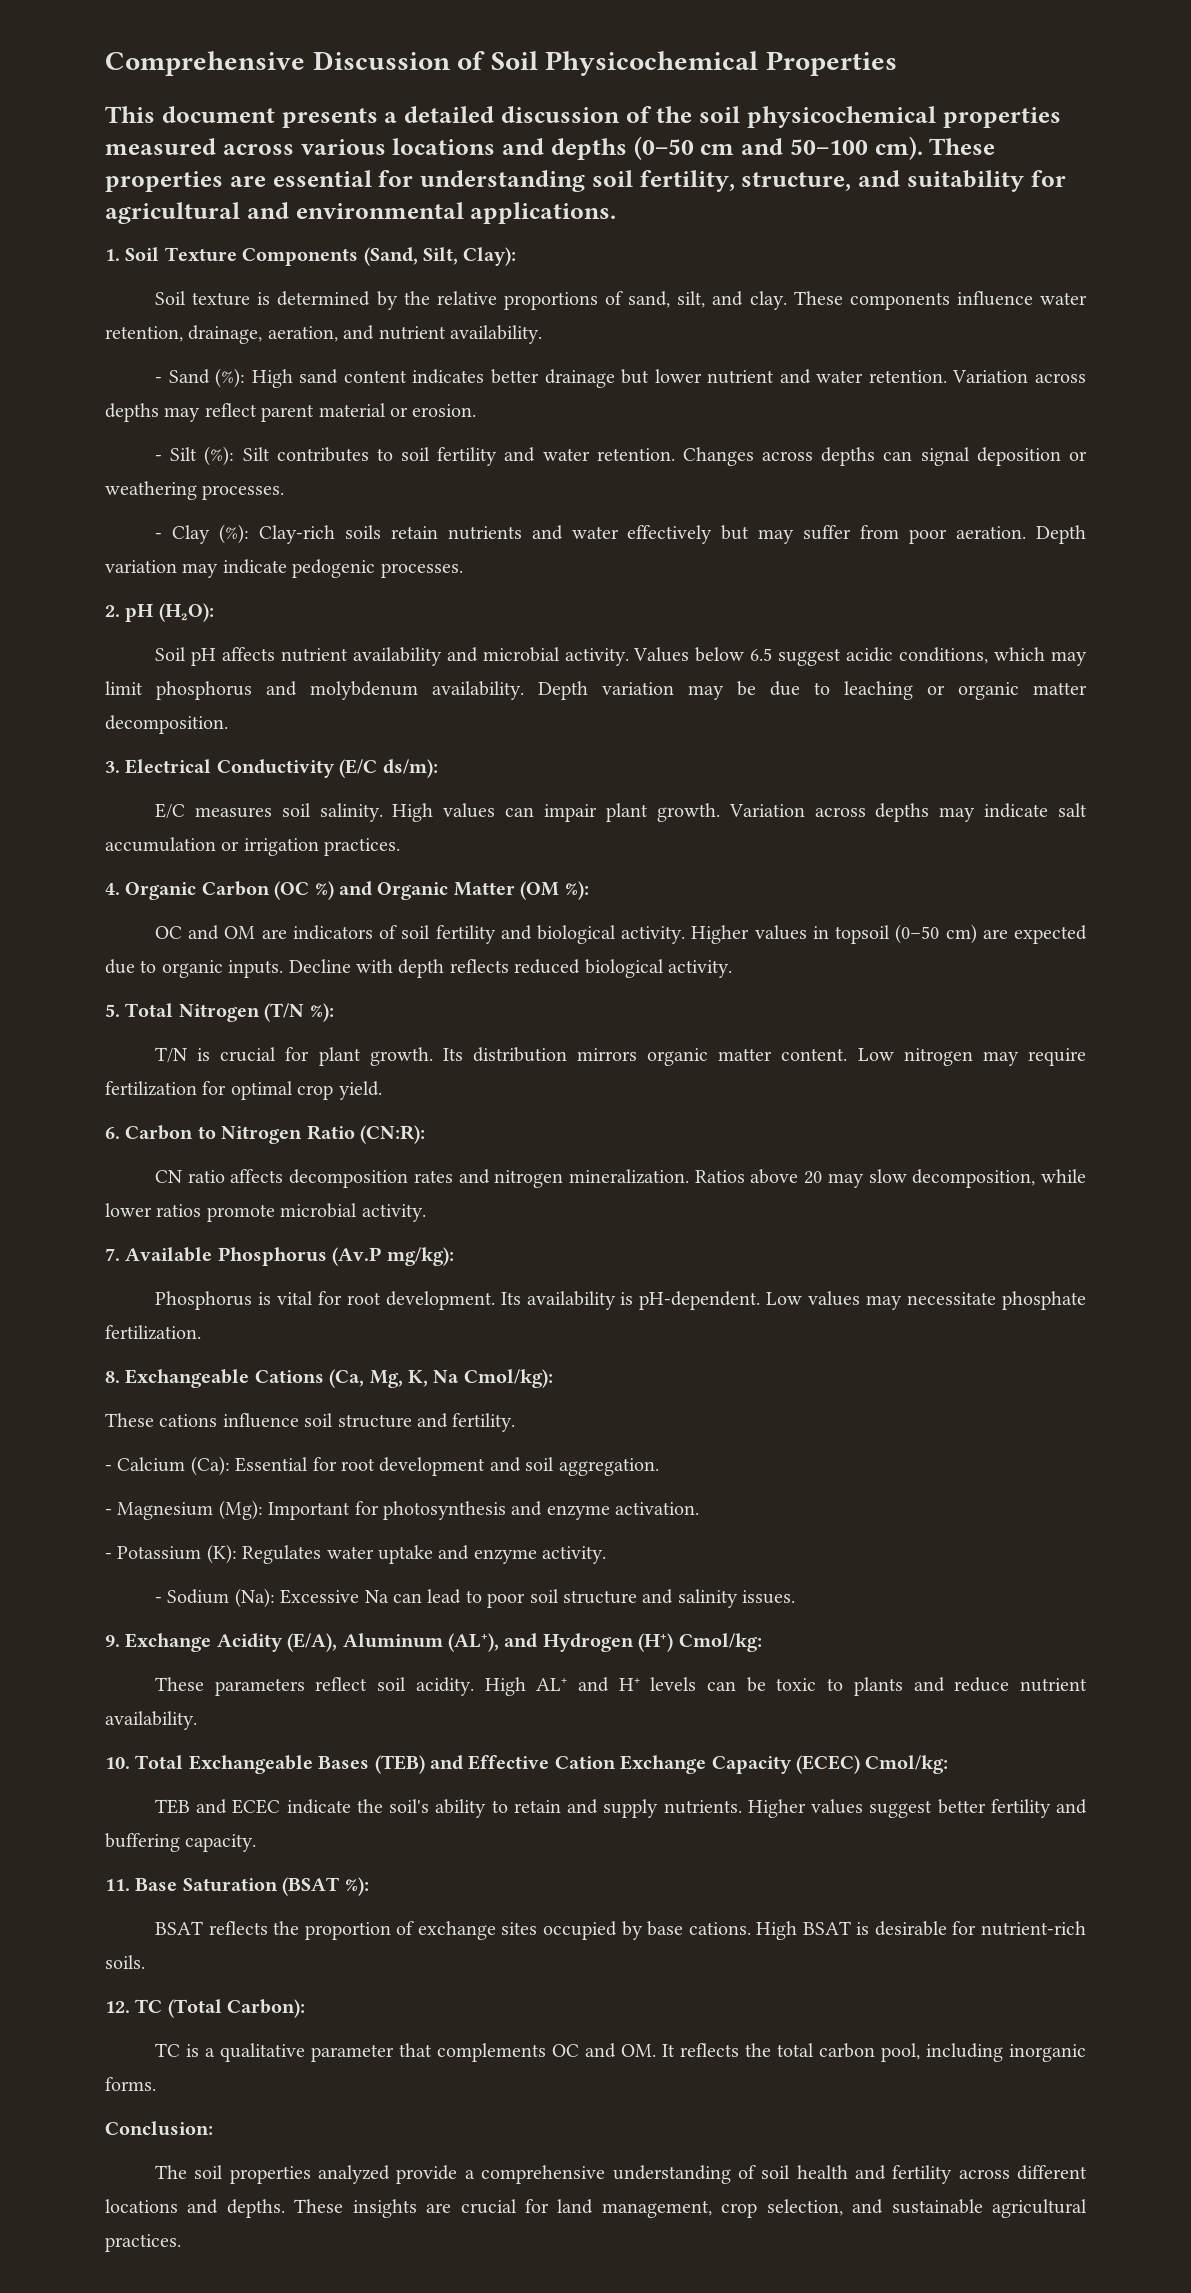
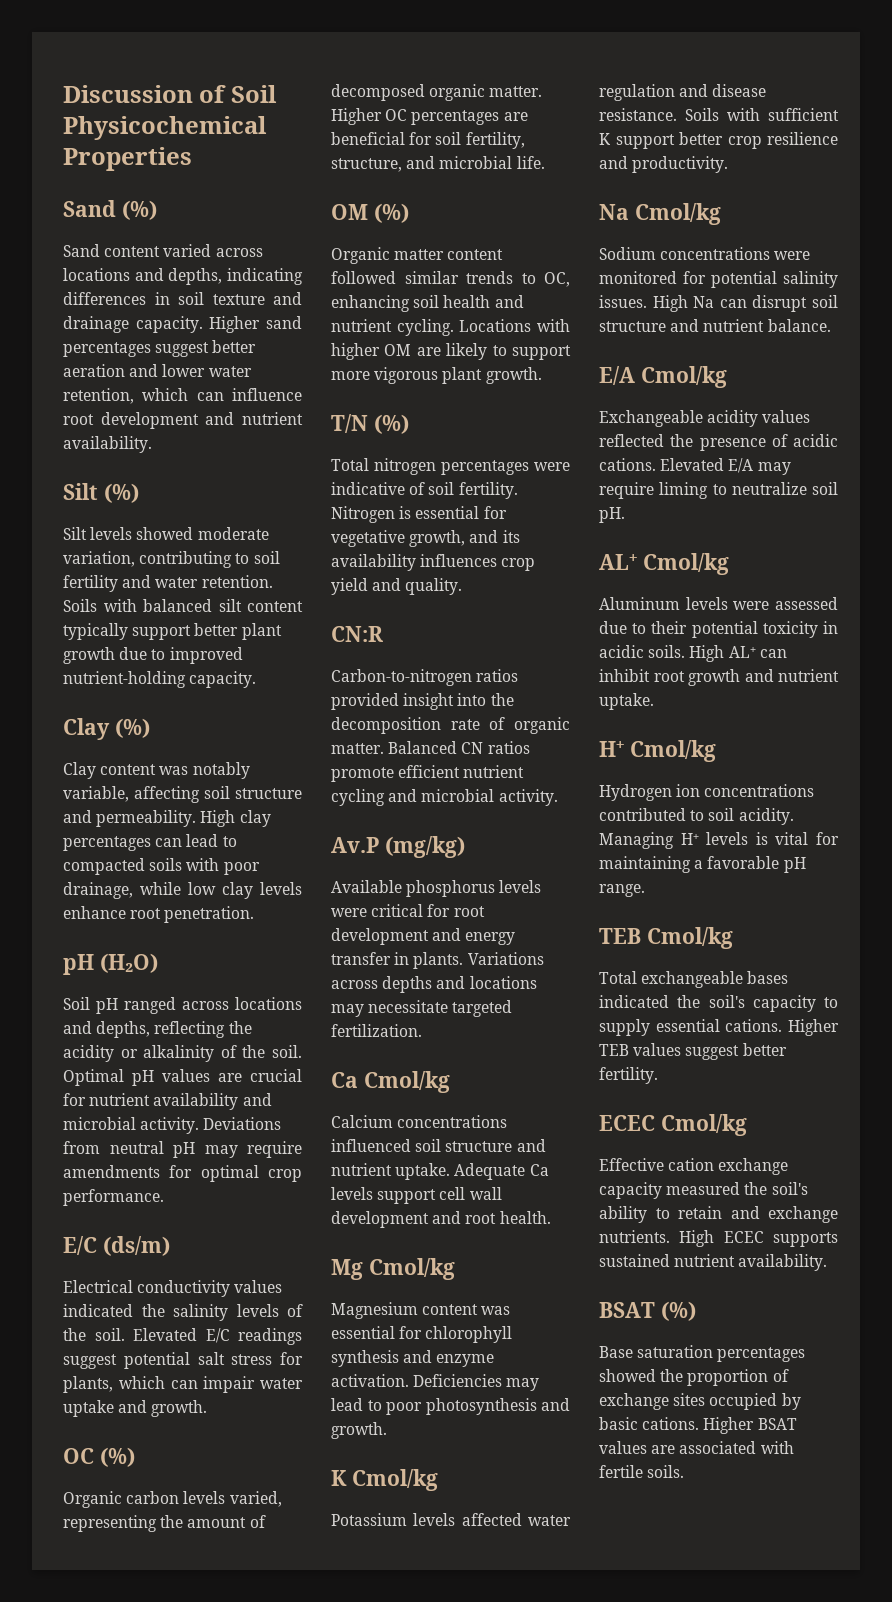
- Comprehensive Discussion of Soil Physicochemical Properties
+ Discussion of Soil Physicochemical Properties
- This document presents a detailed discussion of the soil physicochemical properties measured across various locations and depths (0–50 cm and 50–100 cm). These properties are essential for understanding soil fertility, structure, and suitability for agricultural and environmental applications.
- 1. Soil Texture Components (Sand, Silt, Clay):
- Soil texture is determined by the relative proportions of sand, silt, and clay. These components influence water retention, drainage, aeration, and nutrient availability.
- - Sand (%): High sand content indicates better drainage but lower nutrient and water retention. Variation across depths may reflect parent material or erosion.
- - Silt (%): Silt contributes to soil fertility and water retention.
+ Sand (%)
+ Sand content varied across locations and depths, indicating differences in soil texture and drainage capacity. Higher sand percentages suggest better aeration and lower water retention, which can influence root development and nutrient availability.
+ Silt (%)
+ Silt levels showed moderate variation, contributing to soil fertility and water retention.
- Changes across depths can signal deposition or weathering processes.
- - Clay (%): Clay-rich soils retain nutrients and water effectively but may suffer from poor aeration. Depth variation may indicate pedogenic processes.
- 2. pH (H₂O):
- Soil pH affects nutrient availability and microbial activity.
+ Soils with balanced silt content typically support better plant growth due to improved nutrient-holding capacity.
+ Clay (%)
+ Clay content was notably variable, affecting soil structure and permeability. High clay percentages can lead to compacted soils with poor drainage, while low clay levels enhance root penetration.
+ pH (H₂O)
+ Soil pH ranged across locations and depths, reflecting the acidity or alkalinity of the soil. Optimal pH values are crucial for nutrient availability and microbial activity.
- Values below 6.5 suggest acidic conditions, which may limit phosphorus and molybdenum availability. Depth variation may be due to leaching or organic matter decomposition.
- 3. Electrical Conductivity (E/C ds/m):
- E/C measures soil salinity. High values can impair plant growth. Variation across depths may indicate salt accumulation or irrigation practices.
- 4. Organic Carbon (OC %) and Organic Matter (OM %):
- OC and OM are indicators of soil fertility and biological activity. Higher values in topsoil (0–50 cm) are expected due to organic inputs. Decline with depth reflects reduced biological activity.
- 5. Total Nitrogen (T/N %):
- T/N is crucial for plant growth. Its distribution mirrors organic matter content. Low nitrogen may require fertilization for optimal crop yield.
- 6. Carbon to Nitrogen Ratio (CN:R):
- CN ratio affects decomposition rates and nitrogen mineralization. Ratios above 20 may slow decomposition, while lower ratios promote microbial activity.
- 7. Available Phosphorus (Av.P mg/kg):
- Phosphorus is vital for root development. Its availability is pH-dependent. Low values may necessitate phosphate fertilization.
- 8. Exchangeable Cations (Ca, Mg, K, Na Cmol/kg):
- These cations influence soil structure and fertility.
- - Calcium (Ca): Essential for root development and soil aggregation.
- - Magnesium (Mg): Important for photosynthesis and enzyme activation.
- - Potassium (K): Regulates water uptake and enzyme activity.
- - Sodium (Na): Excessive Na can lead to poor soil structure and salinity issues.
- 9. Exchange Acidity (E/A), Aluminum (AL⁺), and Hydrogen (H⁺) Cmol/kg:
- These parameters reflect soil acidity. High AL⁺ and H⁺ levels can be toxic to plants and reduce nutrient availability.
- 10. Total Exchangeable Bases (TEB) and Effective Cation Exchange Capacity (ECEC) Cmol/kg:
- TEB and ECEC indicate the soil's ability to retain and supply nutrients. Higher values suggest better fertility and buffering capacity.
- 11. Base Saturation (BSAT %):
- BSAT reflects the proportion of exchange sites occupied by base cations. High BSAT is desirable for nutrient-rich soils.
- 12. TC (Total Carbon):
- TC is a qualitative parameter that complements OC and OM. It reflects the total carbon pool, including inorganic forms.
- Conclusion:
- The soil properties analyzed provide a comprehensive understanding of soil health and fertility across different locations and depths. These insights are crucial for land management, crop selection, and sustainable agricultural practices.
+ Deviations from neutral pH may require amendments for optimal crop performance.
+ E/C (ds/m)
+ Electrical conductivity values indicated the salinity levels of the soil. Elevated E/C readings suggest potential salt stress for plants, which can impair water uptake and growth.
+ OC (%)
+ Organic carbon levels varied, representing the amount of decomposed organic matter. Higher OC percentages are beneficial for soil fertility, structure, and microbial life.
+ OM (%)
+ Organic matter content followed similar trends to OC, enhancing soil health and nutrient cycling. Locations with higher OM are likely to support more vigorous plant growth.
+ T/N (%)
+ Total nitrogen percentages were indicative of soil fertility. Nitrogen is essential for vegetative growth, and its availability influences crop yield and quality.
+ CN:R
+ Carbon-to-nitrogen ratios provided insight into the decomposition rate of organic matter. Balanced CN ratios promote efficient nutrient cycling and microbial activity.
+ Av.P (mg/kg)
+ Available phosphorus levels were critical for root development and energy transfer in plants. Variations across depths and locations may necessitate targeted fertilization.
+ Ca Cmol/kg
+ Calcium concentrations influenced soil structure and nutrient uptake. Adequate Ca levels support cell wall development and root health.
+ Mg Cmol/kg
+ Magnesium content was essential for chlorophyll synthesis and enzyme activation. Deficiencies may lead to poor photosynthesis and growth.
+ K Cmol/kg
+ Potassium levels affected water regulation and disease resistance. Soils with sufficient K support better crop resilience and productivity.
+ Na Cmol/kg
+ Sodium concentrations were monitored for potential salinity issues. High Na can disrupt soil structure and nutrient balance.
+ E/A Cmol/kg
+ Exchangeable acidity values reflected the presence of acidic cations. Elevated E/A may require liming to neutralize soil pH.
+ AL⁺ Cmol/kg
+ Aluminum levels were assessed due to their potential toxicity in acidic soils. High AL⁺ can inhibit root growth and nutrient uptake.
+ H⁺ Cmol/kg
+ Hydrogen ion concentrations contributed to soil acidity. Managing H⁺ levels is vital for maintaining a favorable pH range.
+ TEB Cmol/kg
+ Total exchangeable bases indicated the soil's capacity to supply essential cations. Higher TEB values suggest better fertility.
+ ECEC Cmol/kg
+ Effective cation exchange capacity measured the soil's ability to retain and exchange nutrients. High ECEC supports sustained nutrient availability.
+ BSAT (%)
+ Base saturation percentages showed the proportion of exchange sites occupied by basic cations. Higher BSAT values are associated with fertile soils.

